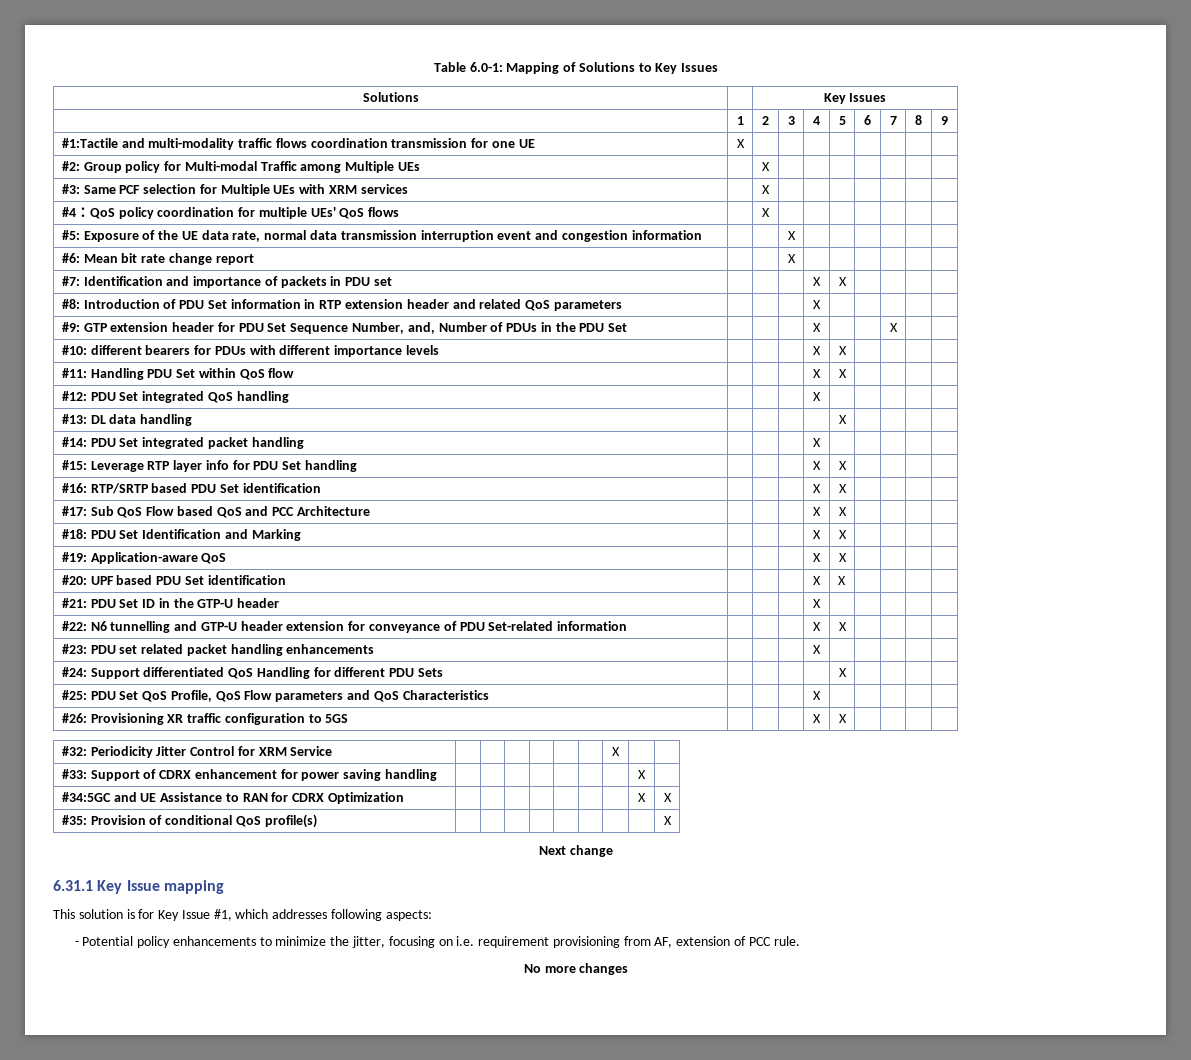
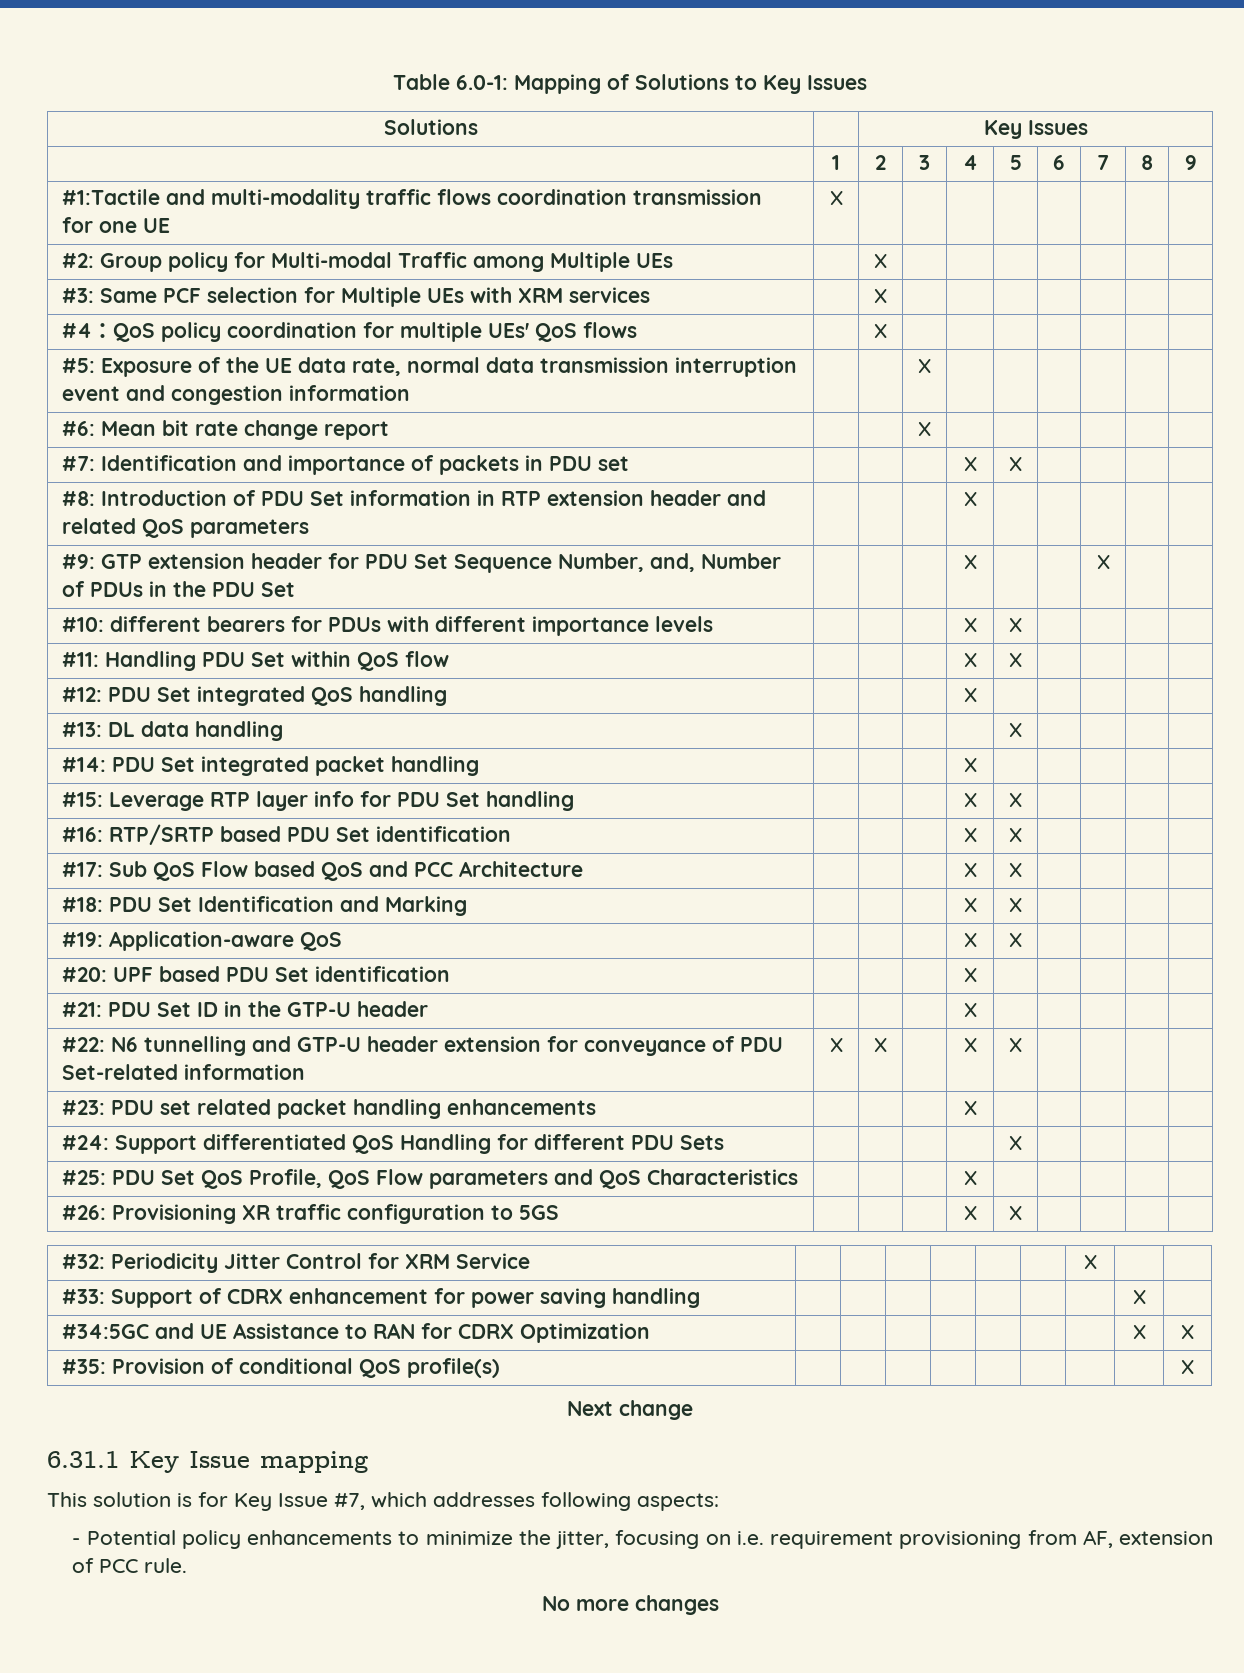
- #20: UPF based PDU Set identification | | | | X | X | | | |
+ #20: UPF based PDU Set identification | | | | X | | | | |
- #22: N6 tunnelling and GTP-U header extension for conveyance of PDU Set-related information | | | | X | X | | | |
+ #22: N6 tunnelling and GTP-U header extension for conveyance of PDU Set-related information | X | X | | X | X | | | |
- This solution is for Key Issue #1, which addresses following aspects:
+ This solution is for Key Issue #7, which addresses following aspects:

